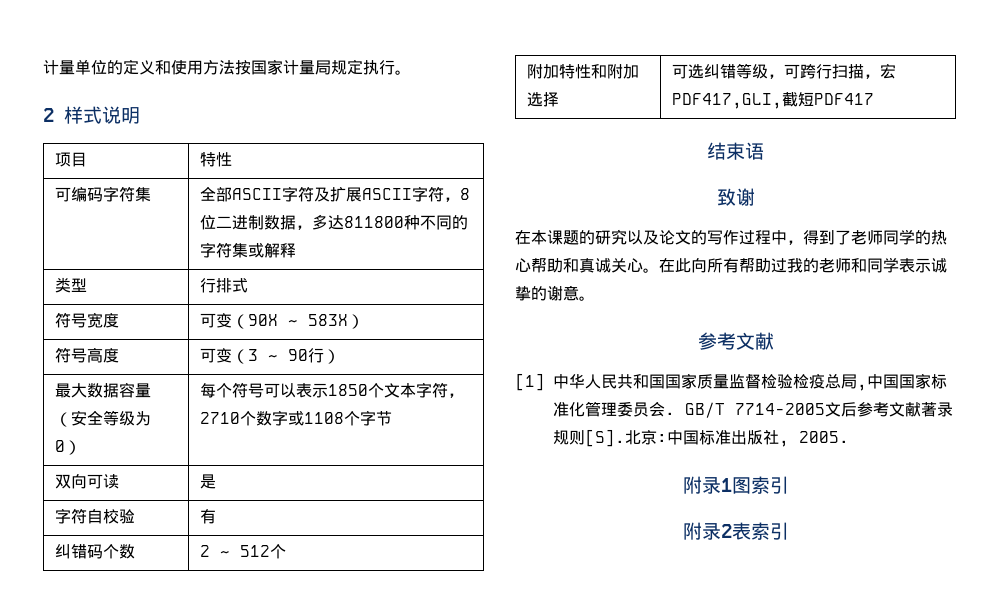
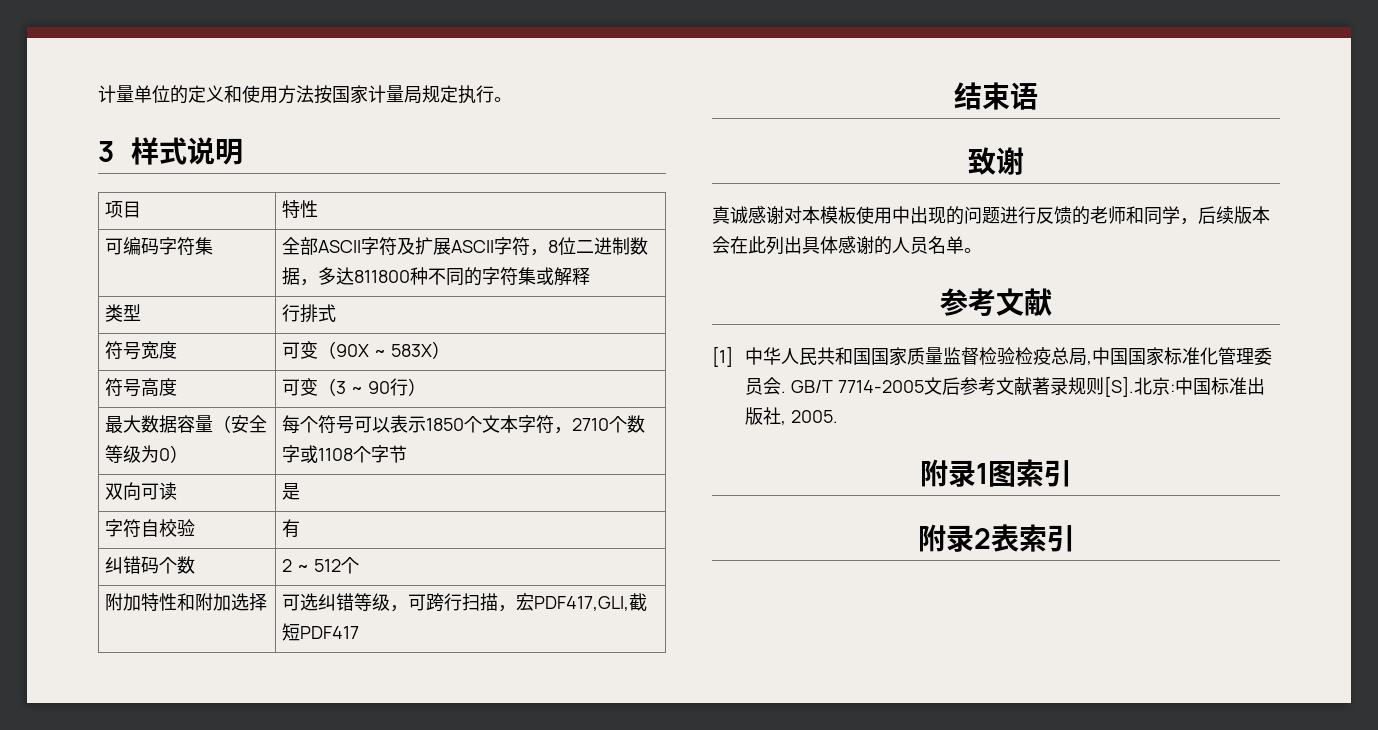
- 2样式说明
+ 3样式说明
- 在本课题的研究以及论文的写作过程中，得到了老师同学的热心帮助和真诚关心。在此向所有帮助过我的老师和同学表示诚挚的谢意。
+ 真诚感谢对本模板使用中出现的问题进行反馈的老师和同学，后续版本会在此列出具体感谢的人员名单。

